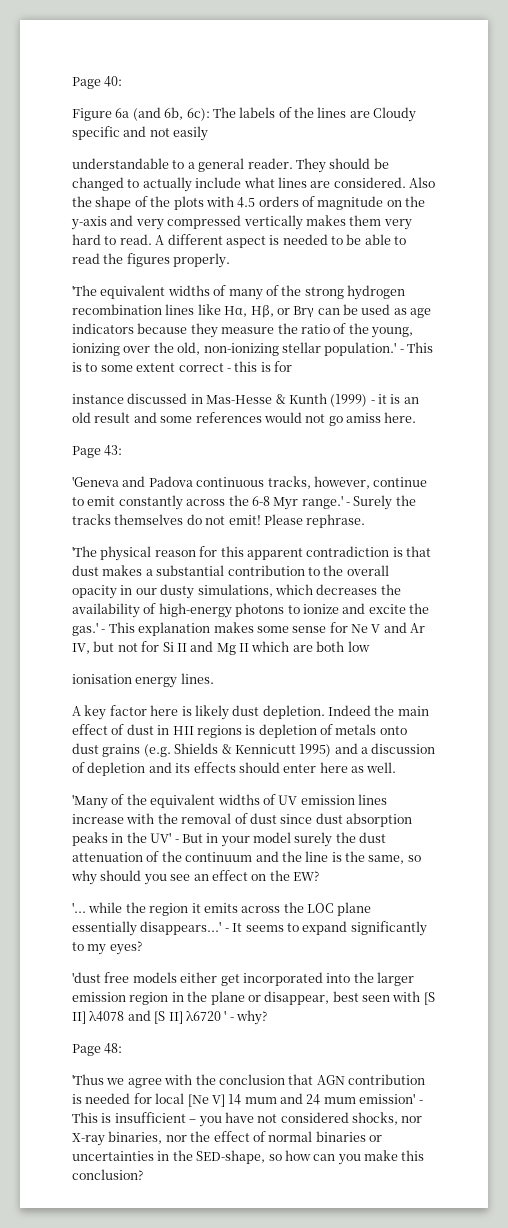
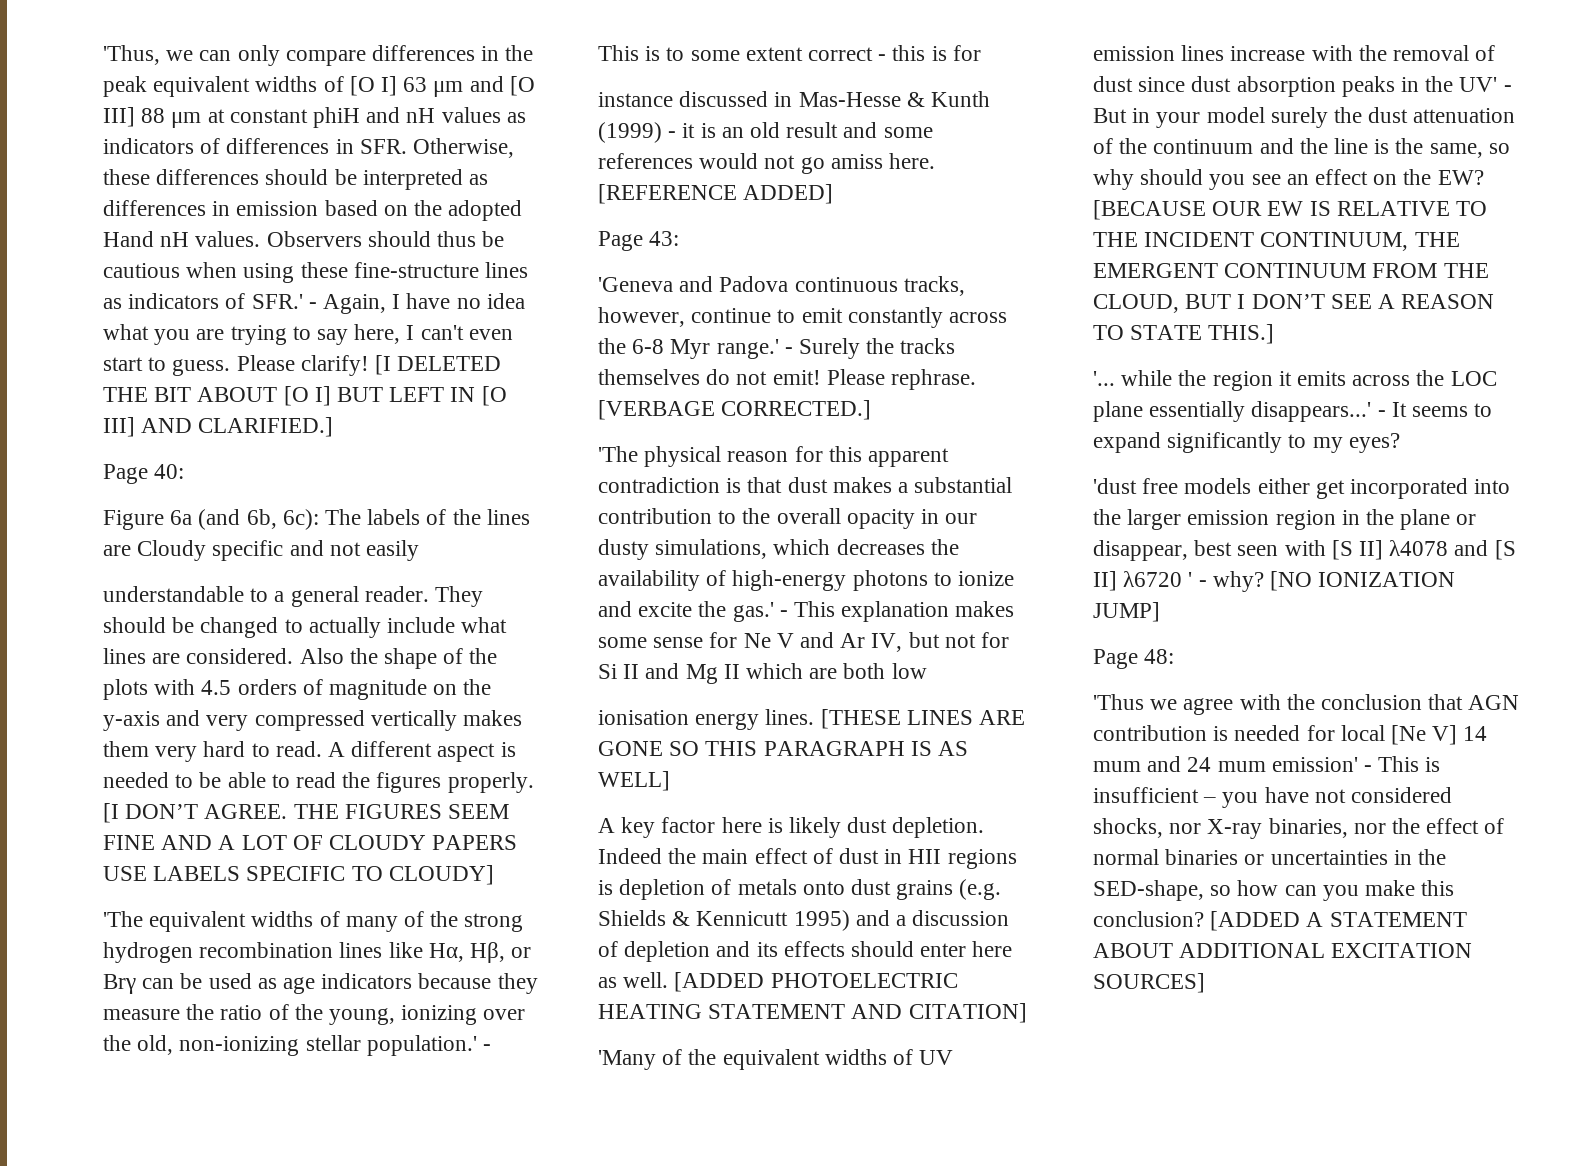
+ 'Thus, we can only compare differences in the peak equivalent widths of [O I] 63 μm and [O III] 88 μm at constant phiH and nH values as indicators of differences in SFR. Otherwise, these differences should be interpreted as differences in emission based on the adopted Hand nH values. Observers should thus be cautious when using these fine-structure lines as indicators of SFR.' - Again, I have no idea what you are trying to say here, I can't even start to guess. Please clarify! [I DELETED THE BIT ABOUT [O I] BUT LEFT IN [O III] AND CLARIFIED.]
+ [I DON’T AGREE. THE FIGURES SEEM FINE AND A LOT OF CLOUDY PAPERS USE LABELS SPECIFIC TO CLOUDY]
+ [REFERENCE ADDED]
+ [VERBAGE CORRECTED.]
+ [THESE LINES ARE GONE SO THIS PARAGRAPH IS AS WELL]
+ [ADDED PHOTOELECTRIC HEATING STATEMENT AND CITATION]
+ [BECAUSE OUR EW IS RELATIVE TO THE INCIDENT CONTINUUM, THE EMERGENT CONTINUUM FROM THE CLOUD, BUT I DON’T SEE A REASON TO STATE THIS.]
+ [NO IONIZATION JUMP]
+ [ADDED A STATEMENT ABOUT ADDITIONAL EXCITATION SOURCES]

